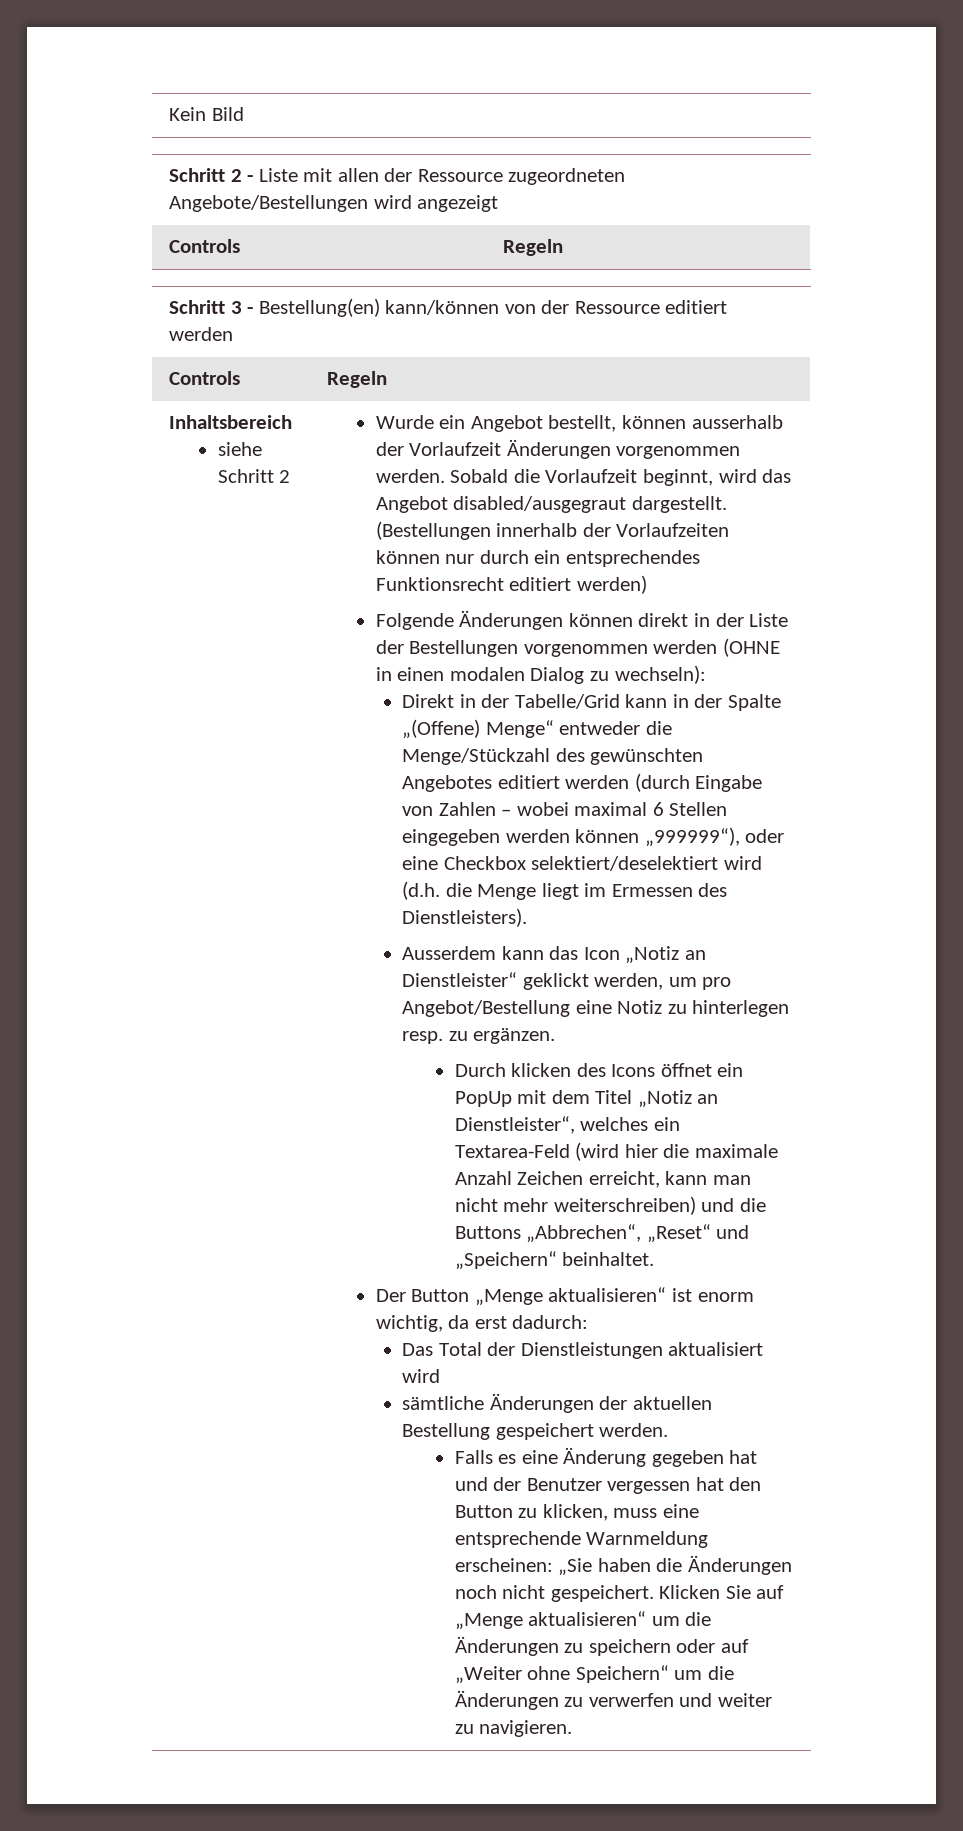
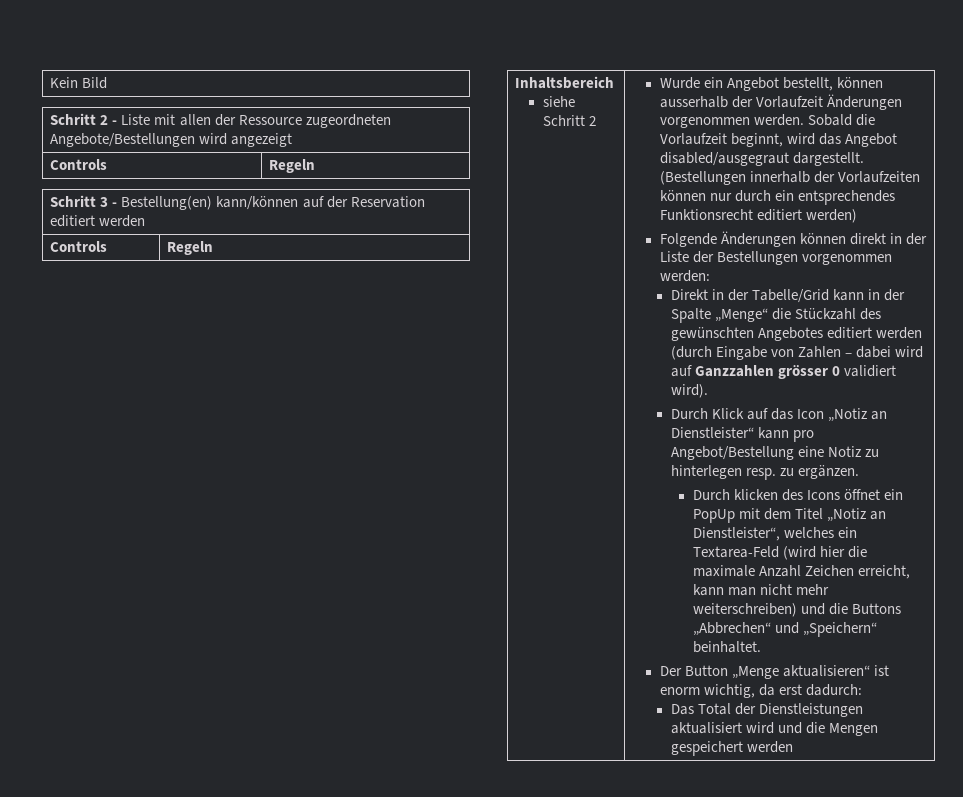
- Schritt 3 - Bestellung(en) kann/können von der Ressource editiert werden
+ Schritt 3 - Bestellung(en) kann/können auf der Reservation editiert werden
- Folgende Änderungen können direkt in der Liste der Bestellungen vorgenommen werden (OHNE in einen modalen Dialog zu wechseln):
+ Folgende Änderungen können direkt in der Liste der Bestellungen vorgenommen werden:
- Direkt in der Tabelle/Grid kann in der Spalte „(Offene) Menge“ entweder die Menge/Stückzahl des gewünschten Angebotes editiert werden (durch Eingabe von Zahlen – wobei maximal 6 Stellen eingegeben werden können „999999“), oder eine Checkbox selektiert/deselektiert wird (d.h. die Menge liegt im Ermessen des Dienstleisters).
- Ausserdem kann das Icon „Notiz an Dienstleister“ geklickt werden, um pro Angebot/Bestellung eine Notiz zu hinterlegen resp. zu ergänzen.
+ Direkt in der Tabelle/Grid kann in der Spalte „Menge“ die Stückzahl des gewünschten Angebotes editiert werden (durch Eingabe von Zahlen – dabei wird auf Ganzzahlen grösser 0 validiert wird).
+ Durch Klick auf das Icon „Notiz an Dienstleister“ kann pro Angebot/Bestellung eine Notiz zu hinterlegen resp. zu ergänzen.
- Durch klicken des Icons öffnet ein PopUp mit dem Titel „Notiz an Dienstleister“, welches ein Textarea-Feld (wird hier die maximale Anzahl Zeichen erreicht, kann man nicht mehr weiterschreiben) und die Buttons „Abbrechen“, „Reset“ und „Speichern“ beinhaltet.
+ Durch klicken des Icons öffnet ein PopUp mit dem Titel „Notiz an Dienstleister“, welches ein Textarea-Feld (wird hier die maximale Anzahl Zeichen erreicht, kann man nicht mehr weiterschreiben) und die Buttons „Abbrechen“ und „Speichern“ beinhaltet.
- Das Total der Dienstleistungen aktualisiert wird
- sämtliche Änderungen der aktuellen Bestellung gespeichert werden.
- Falls es eine Änderung gegeben hat und der Benutzer vergessen hat den Button zu klicken, muss eine entsprechende Warnmeldung erscheinen: „Sie haben die Änderungen noch nicht gespeichert. Klicken Sie auf „Menge aktualisieren“ um die Änderungen zu speichern oder auf „Weiter ohne Speichern“ um die Änderungen zu verwerfen und weiter zu navigieren.
+ Das Total der Dienstleistungen aktualisiert wird und die Mengen gespeichert werden

